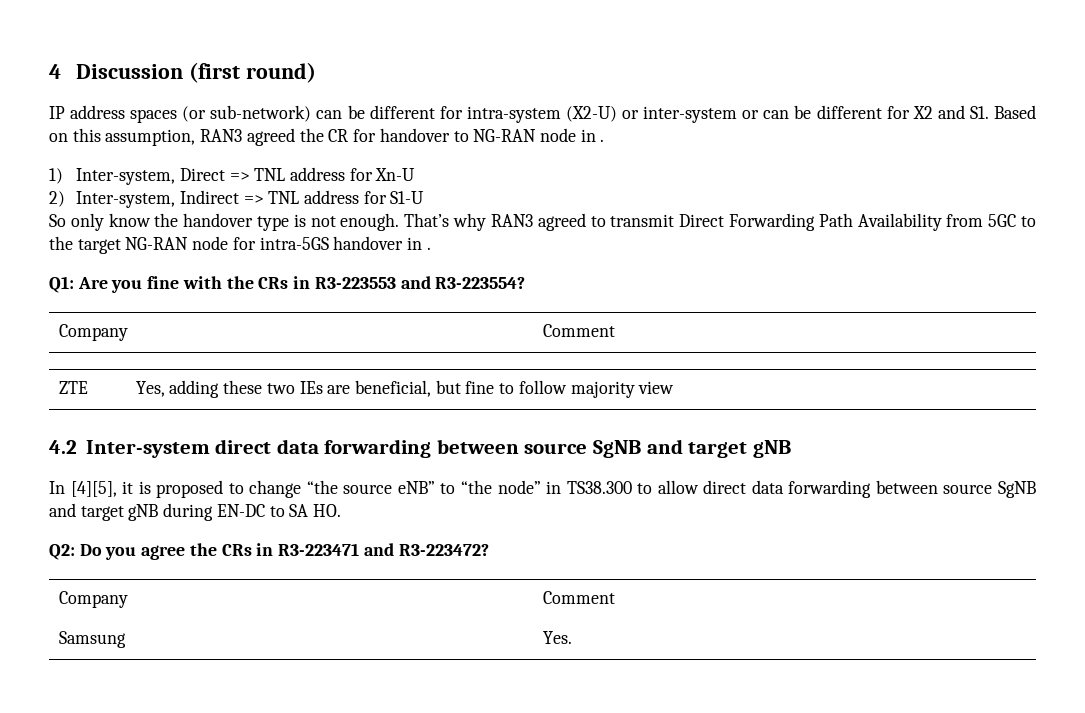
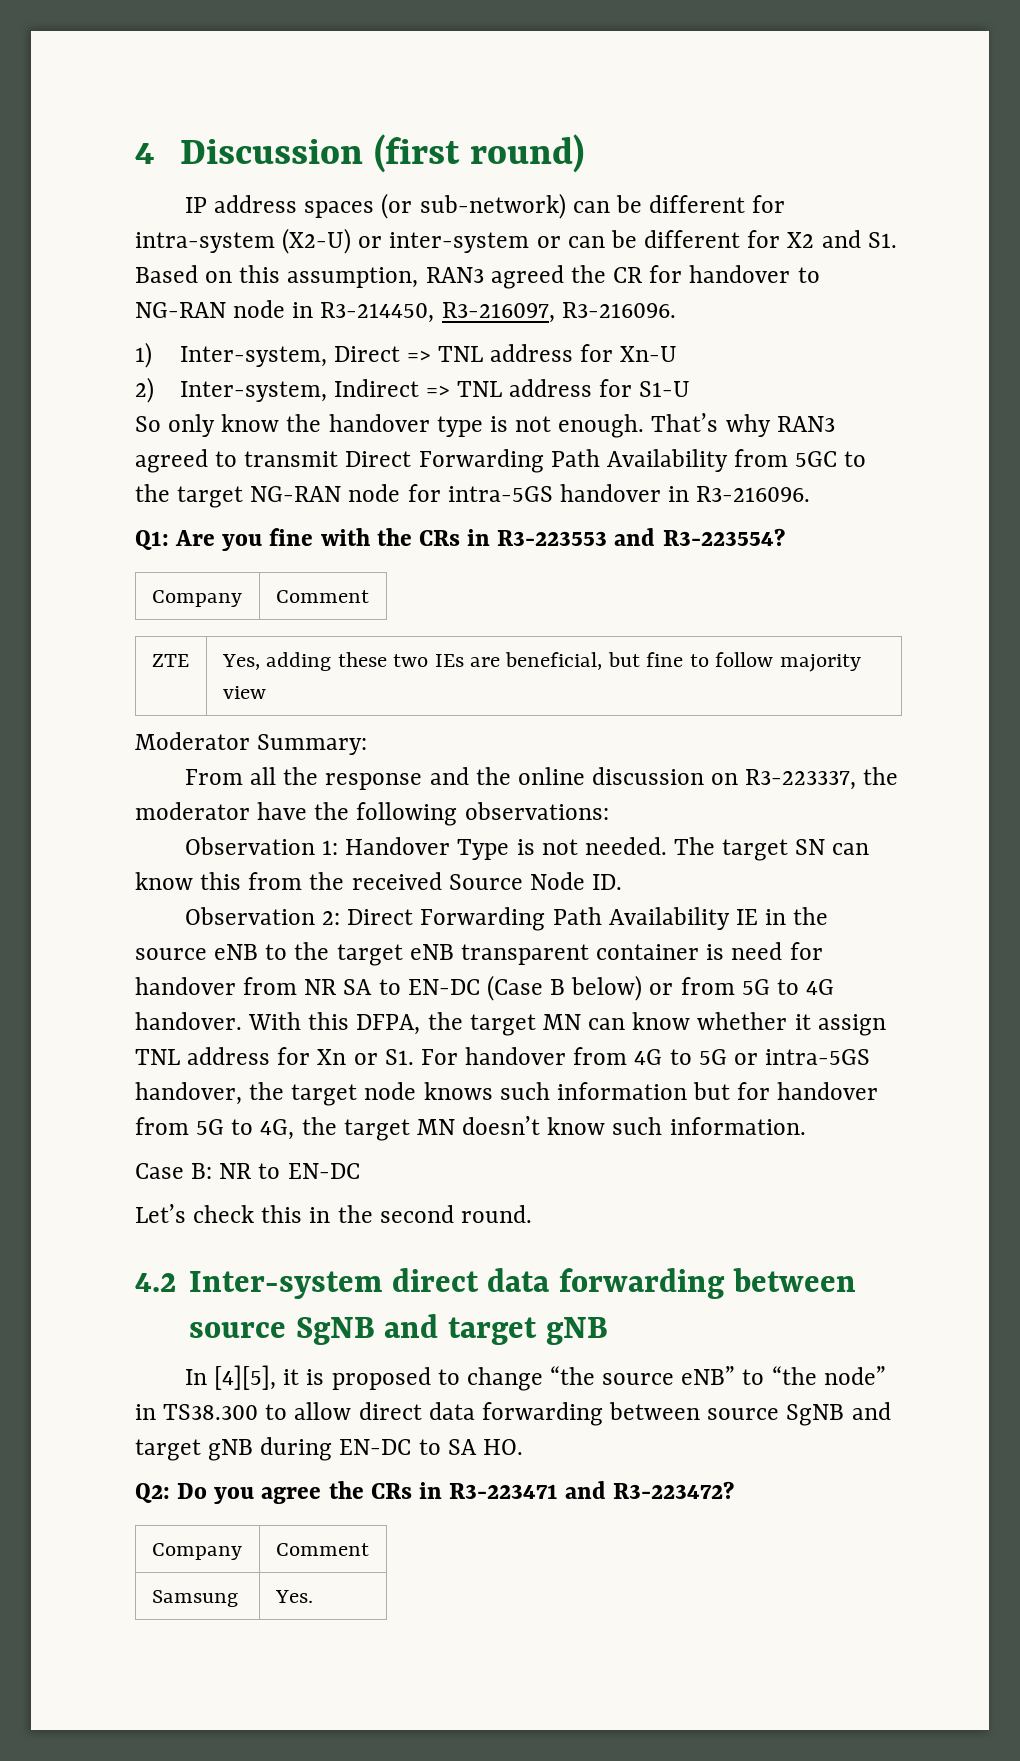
- IP address spaces (or sub-network) can be different for intra-system (X2-U) or inter-system or can be different for X2 and S1. Based on this assumption, RAN3 agreed the CR for handover to NG-RAN node in .
+ IP address spaces (or sub-network) can be different for intra-system (X2-U) or inter-system or can be different for X2 and S1. Based on this assumption, RAN3 agreed the CR for handover to NG-RAN node in R3-214450, R3-216097, R3-216096.
- That’s why RAN3 agreed to transmit Direct Forwarding Path Availability from 5GC to the target NG-RAN node for intra-5GS handover in .
+ That’s why RAN3 agreed to transmit Direct Forwarding Path Availability from 5GC to the target NG-RAN node for intra-5GS handover in R3-216096.
+ Moderator Summary:
+ From all the response and the online discussion on R3-223337, the moderator have the following observations:
+ Observation 1: Handover Type is not needed. The target SN can know this from the received Source Node ID.
+ Observation 2: Direct Forwarding Path Availability IE in the source eNB to the target eNB transparent container is need for handover from NR SA to EN-DC (Case B below) or from 5G to 4G handover. With this DFPA, the target MN can know whether it assign TNL address for Xn or S1. For handover from 4G to 5G or intra-5GS handover, the target node knows such information but for handover from 5G to 4G, the target MN doesn’t know such information.
+ Case B: NR to EN-DC
+ Let’s check this in the second round.

